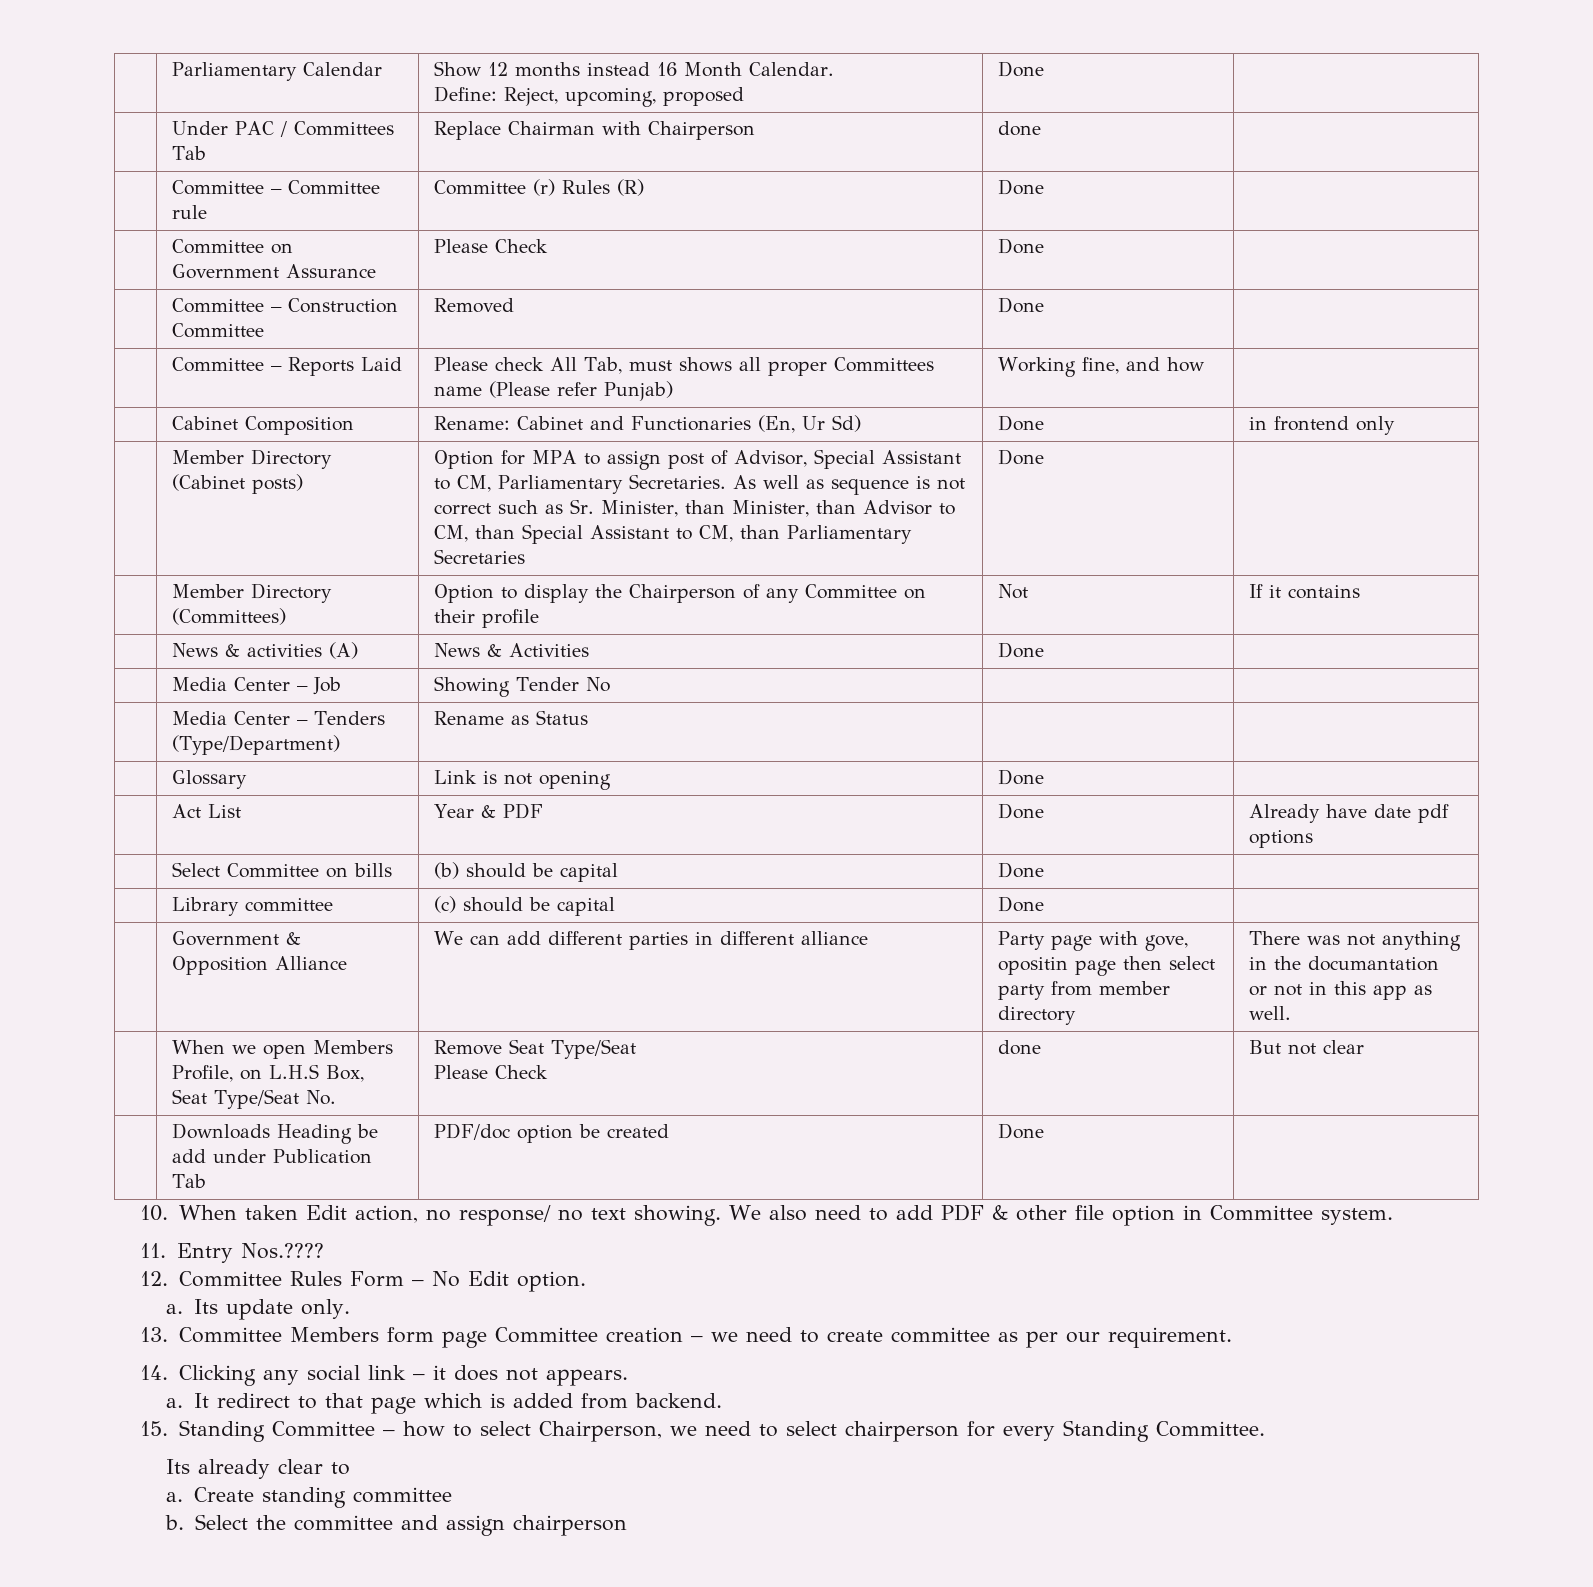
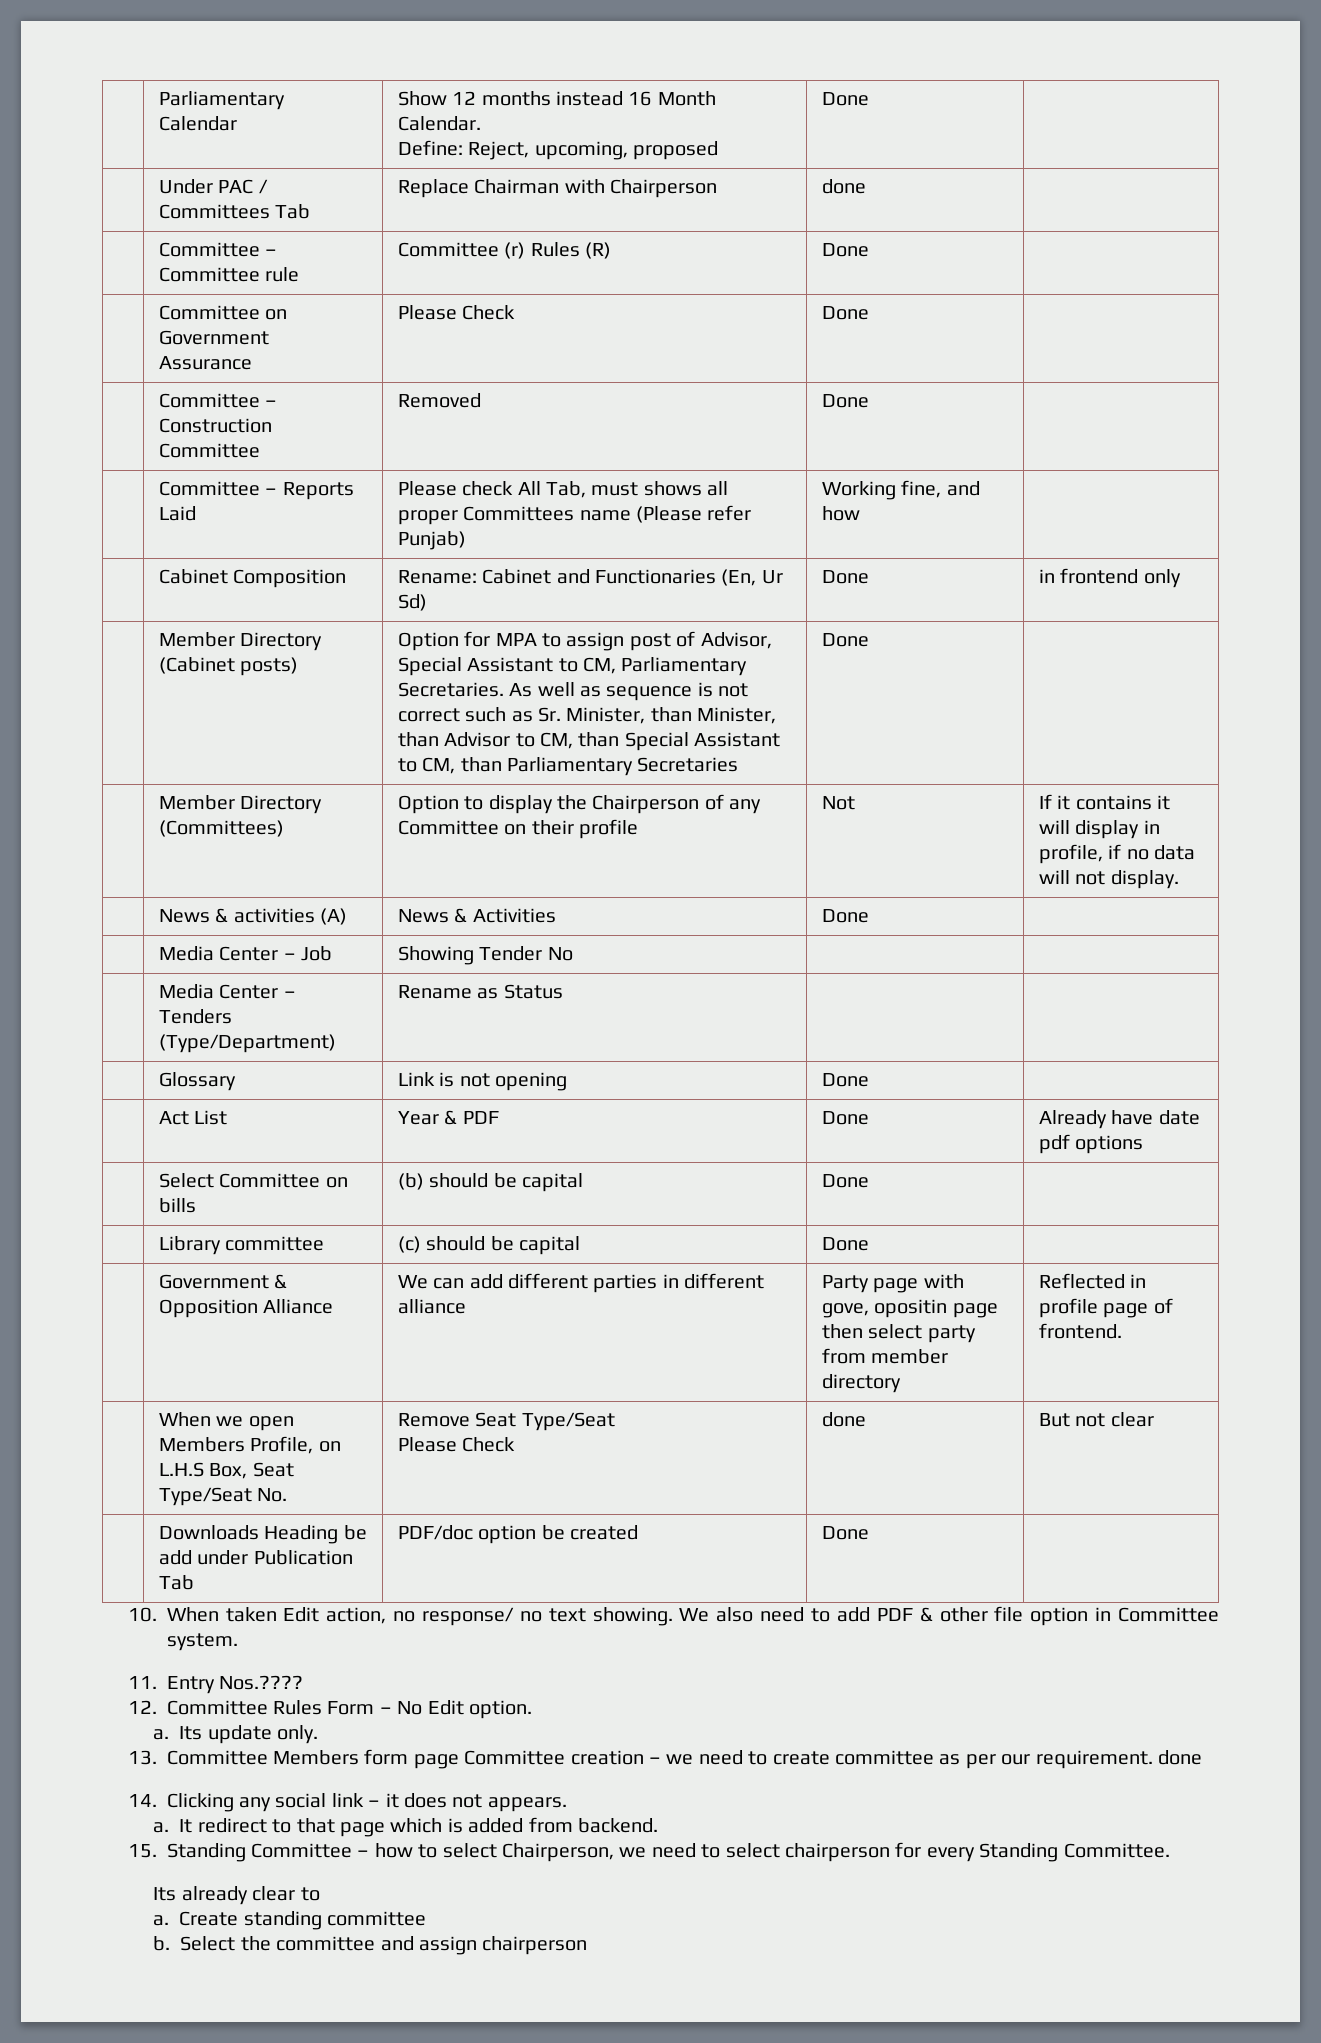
- | Member Directory (Committees) | Option to display the Chairperson of any Committee on their profile | Not | If it contains
+ | Member Directory (Committees) | Option to display the Chairperson of any Committee on their profile | Not | If it contains it will display in profile, if no data will not display.
- | Government & Opposition Alliance | We can add different parties in different alliance | Party page with gove, opositin page then select party from member directory | There was not anything in the documantation or not in this app as well.
+ | Government & Opposition Alliance | We can add different parties in different alliance | Party page with gove, opositin page then select party from member directory | Reflected in profile page of frontend.
- 13. Committee Members form page Committee creation – we need to create committee as per our requirement.
+ 13. Committee Members form page Committee creation – we need to create committee as per our requirement. done

